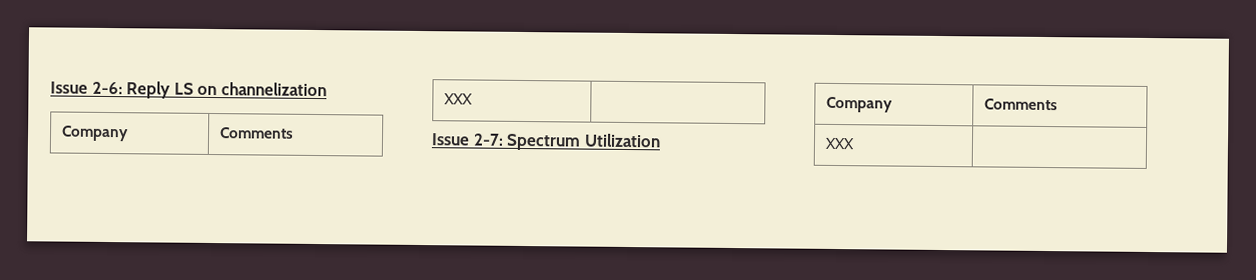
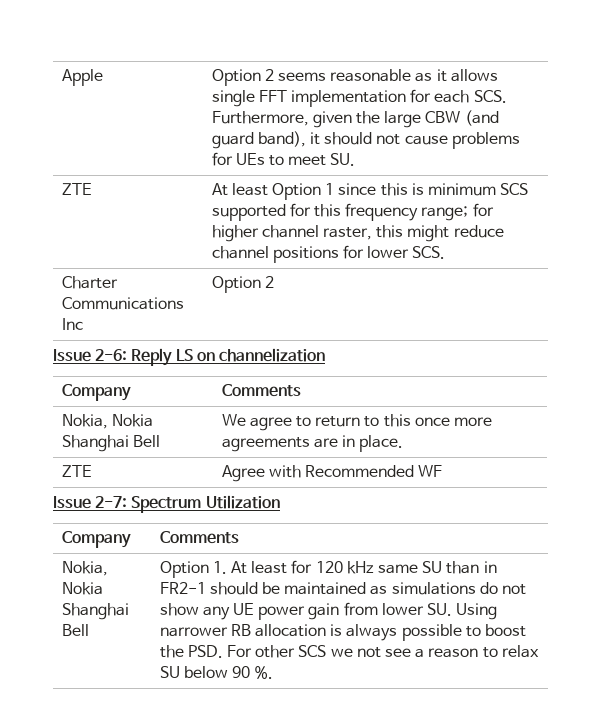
+ Apple | Option 2 seems reasonable as it allows single FFT implementation for each SCS. Furthermore, given the large CBW (and guard band), it should not cause problems for UEs to meet SU.
+ ZTE | At least Option 1 since this is minimum SCS supported for this frequency range; for higher channel raster, this might reduce channel positions for lower SCS.
+ Charter Communications Inc | Option 2
  Issue 2-6: Reply LS on channelization
  Company | Comments
- XXX |
+ Nokia, Nokia Shanghai Bell | We agree to return to this once more agreements are in place.
+ ZTE | Agree with Recommended WF
  Issue 2-7: Spectrum Utilization
  Company | Comments
- XXX
+ Nokia, Nokia Shanghai Bell | Option 1. At least for 120 kHz same SU than in FR2-1 should be maintained as simulations do not show any UE power gain from lower SU. Using narrower RB allocation is always possible to boost the PSD. For other SCS we not see a reason to relax SU below 90 %.

